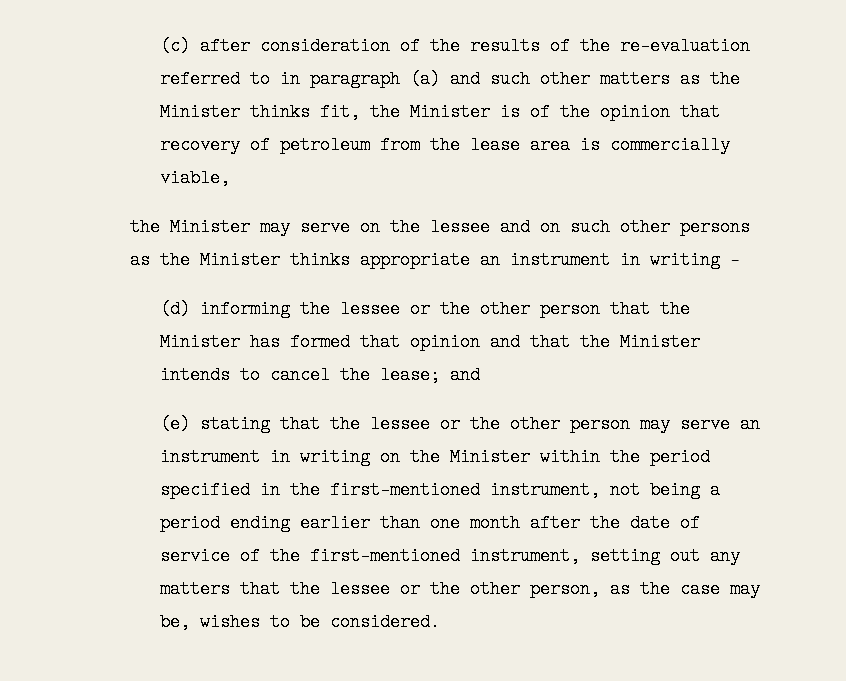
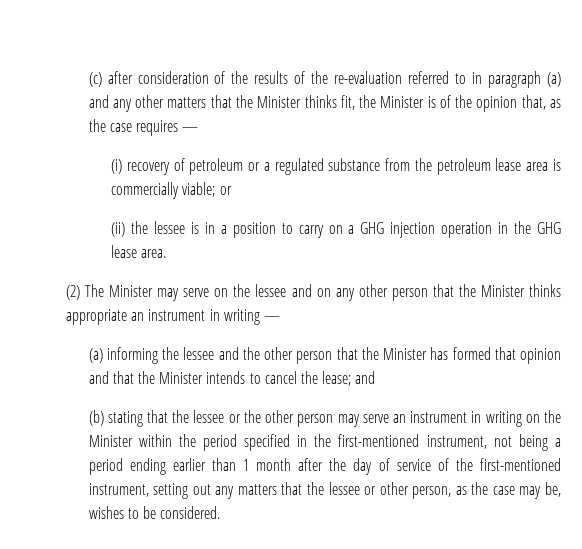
- (c) after consideration of the results of the re-evaluation referred to in paragraph (a) and such other matters as the Minister thinks fit, the Minister is of the opinion that recovery of petroleum from the lease area is commercially viable,
- the Minister may serve on the lessee and on such other persons as the Minister thinks appropriate an instrument in writing —
+ (c) after consideration of the results of the re-evaluation referred to in paragraph (a) and any other matters that the Minister thinks fit, the Minister is of the opinion that, as the case requires —
+ (i) recovery of petroleum or a regulated substance from the petroleum lease area is commercially viable; or
+ (ii) the lessee is in a position to carry on a GHG injection operation in the GHG lease area.
+ (2) The Minister may serve on the lessee and on any other person that the Minister thinks appropriate an instrument in writing —
- (d) informing the lessee or the other person that the Minister has formed that opinion and that the Minister intends to cancel the lease; and
+ (a) informing the lessee and the other person that the Minister has formed that opinion and that the Minister intends to cancel the lease; and
- (e) stating that the lessee or the other person may serve an instrument in writing on the Minister within the period specified in the first-mentioned instrument, not being a period ending earlier than one month after the date of service of the first-mentioned instrument, setting out any matters that the lessee or the other person, as the case may be, wishes to be considered.
+ (b) stating that the lessee or the other person may serve an instrument in writing on the Minister within the period specified in the first-mentioned instrument, not being a period ending earlier than 1 month after the day of service of the first-mentioned instrument, setting out any matters that the lessee or other person, as the case may be, wishes to be considered.

